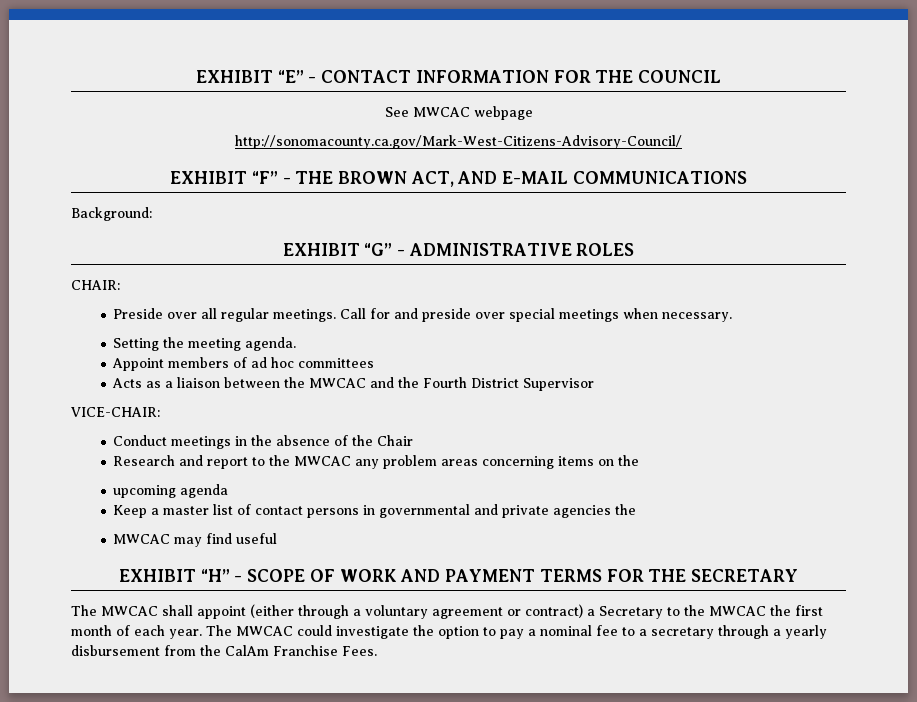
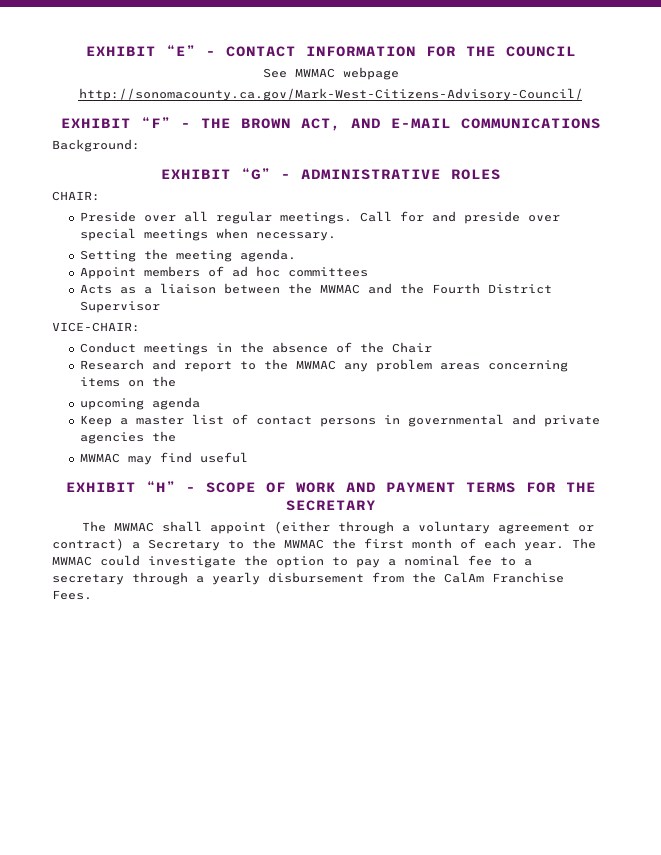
- See MWCAC webpage
+ See MWMAC webpage
- Acts as a liaison between the MWCAC and the Fourth District Supervisor
+ Acts as a liaison between the MWMAC and the Fourth District Supervisor
- Research and report to the MWCAC any problem areas concerning items on the
+ Research and report to the MWMAC any problem areas concerning items on the
- MWCAC may find useful
+ MWMAC may find useful
- The MWCAC shall appoint (either through a voluntary agreement or contract) a Secretary to the MWCAC the first month of each year.
+ The MWMAC shall appoint (either through a voluntary agreement or contract) a Secretary to the MWMAC the first month of each year.
- The MWCAC could investigate the option to pay a nominal fee to a secretary through a yearly disbursement from the CalAm Franchise Fees.
+ The MWMAC could investigate the option to pay a nominal fee to a secretary through a yearly disbursement from the CalAm Franchise Fees.

